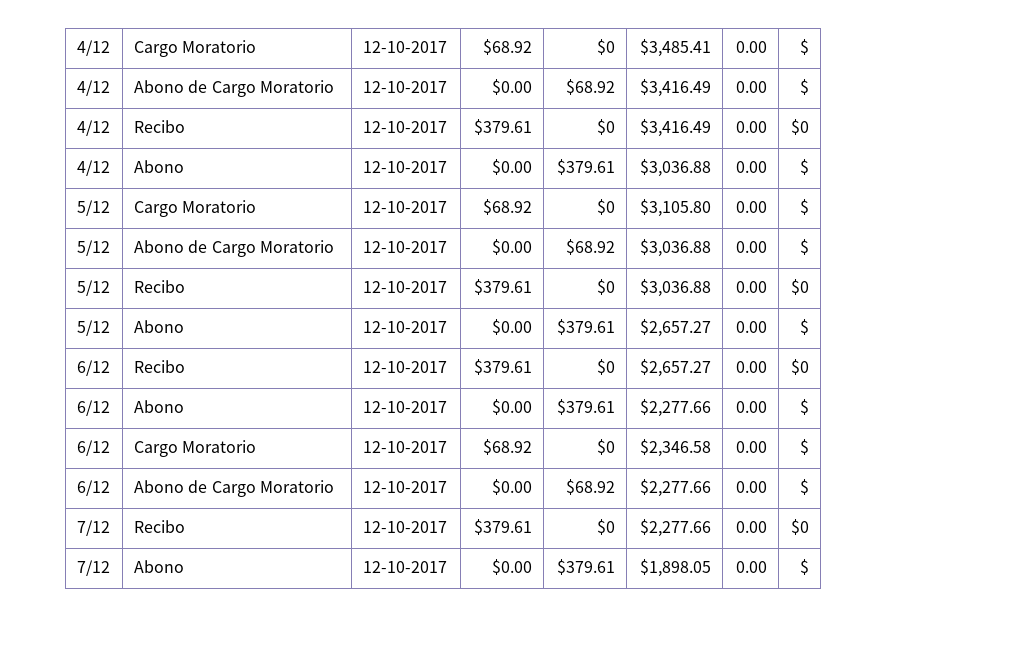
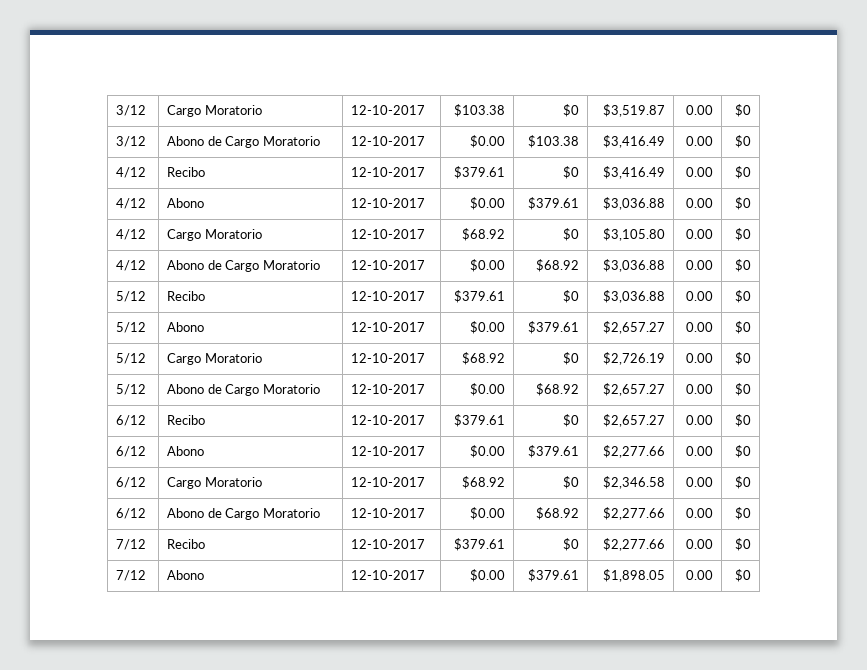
- 4/12 | Cargo Moratorio | 12-10-2017 | $68.92 | $0 | $3,485.41 | 0.00 | $
- 4/12 | Abono de Cargo Moratorio | 12-10-2017 | $0.00 | $68.92 | $3,416.49 | 0.00 | $
+ 3/12 | Cargo Moratorio | 12-10-2017 | $103.38 | $0 | $3,519.87 | 0.00 | $0
+ 3/12 | Abono de Cargo Moratorio | 12-10-2017 | $0.00 | $103.38 | $3,416.49 | 0.00 | $0
- 4/12 | Abono | 12-10-2017 | $0.00 | $379.61 | $3,036.88 | 0.00 | $
- 5/12 | Cargo Moratorio | 12-10-2017 | $68.92 | $0 | $3,105.80 | 0.00 | $
- 5/12 | Abono de Cargo Moratorio | 12-10-2017 | $0.00 | $68.92 | $3,036.88 | 0.00 | $
+ 4/12 | Abono | 12-10-2017 | $0.00 | $379.61 | $3,036.88 | 0.00 | $0
+ 4/12 | Cargo Moratorio | 12-10-2017 | $68.92 | $0 | $3,105.80 | 0.00 | $0
+ 4/12 | Abono de Cargo Moratorio | 12-10-2017 | $0.00 | $68.92 | $3,036.88 | 0.00 | $0
- 5/12 | Abono | 12-10-2017 | $0.00 | $379.61 | $2,657.27 | 0.00 | $
+ 5/12 | Abono | 12-10-2017 | $0.00 | $379.61 | $2,657.27 | 0.00 | $0
+ 5/12 | Cargo Moratorio | 12-10-2017 | $68.92 | $0 | $2,726.19 | 0.00 | $0
+ 5/12 | Abono de Cargo Moratorio | 12-10-2017 | $0.00 | $68.92 | $2,657.27 | 0.00 | $0
- 6/12 | Abono | 12-10-2017 | $0.00 | $379.61 | $2,277.66 | 0.00 | $
+ 6/12 | Abono | 12-10-2017 | $0.00 | $379.61 | $2,277.66 | 0.00 | $0
- 6/12 | Cargo Moratorio | 12-10-2017 | $68.92 | $0 | $2,346.58 | 0.00 | $
+ 6/12 | Cargo Moratorio | 12-10-2017 | $68.92 | $0 | $2,346.58 | 0.00 | $0
- 6/12 | Abono de Cargo Moratorio | 12-10-2017 | $0.00 | $68.92 | $2,277.66 | 0.00 | $
+ 6/12 | Abono de Cargo Moratorio | 12-10-2017 | $0.00 | $68.92 | $2,277.66 | 0.00 | $0
- 7/12 | Abono | 12-10-2017 | $0.00 | $379.61 | $1,898.05 | 0.00 | $
+ 7/12 | Abono | 12-10-2017 | $0.00 | $379.61 | $1,898.05 | 0.00 | $0

